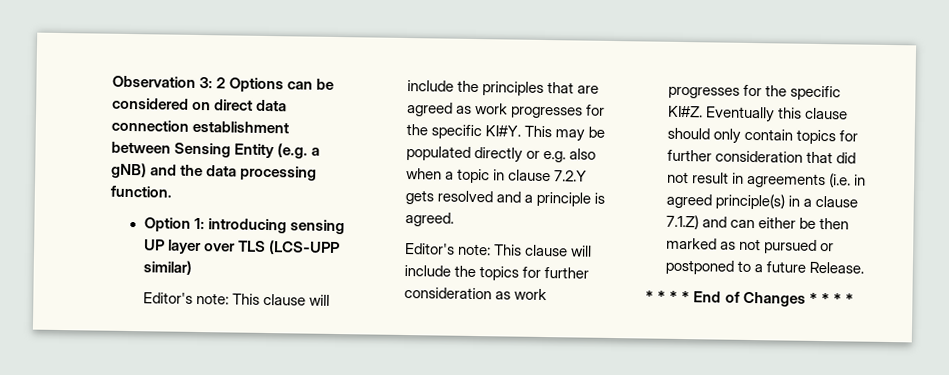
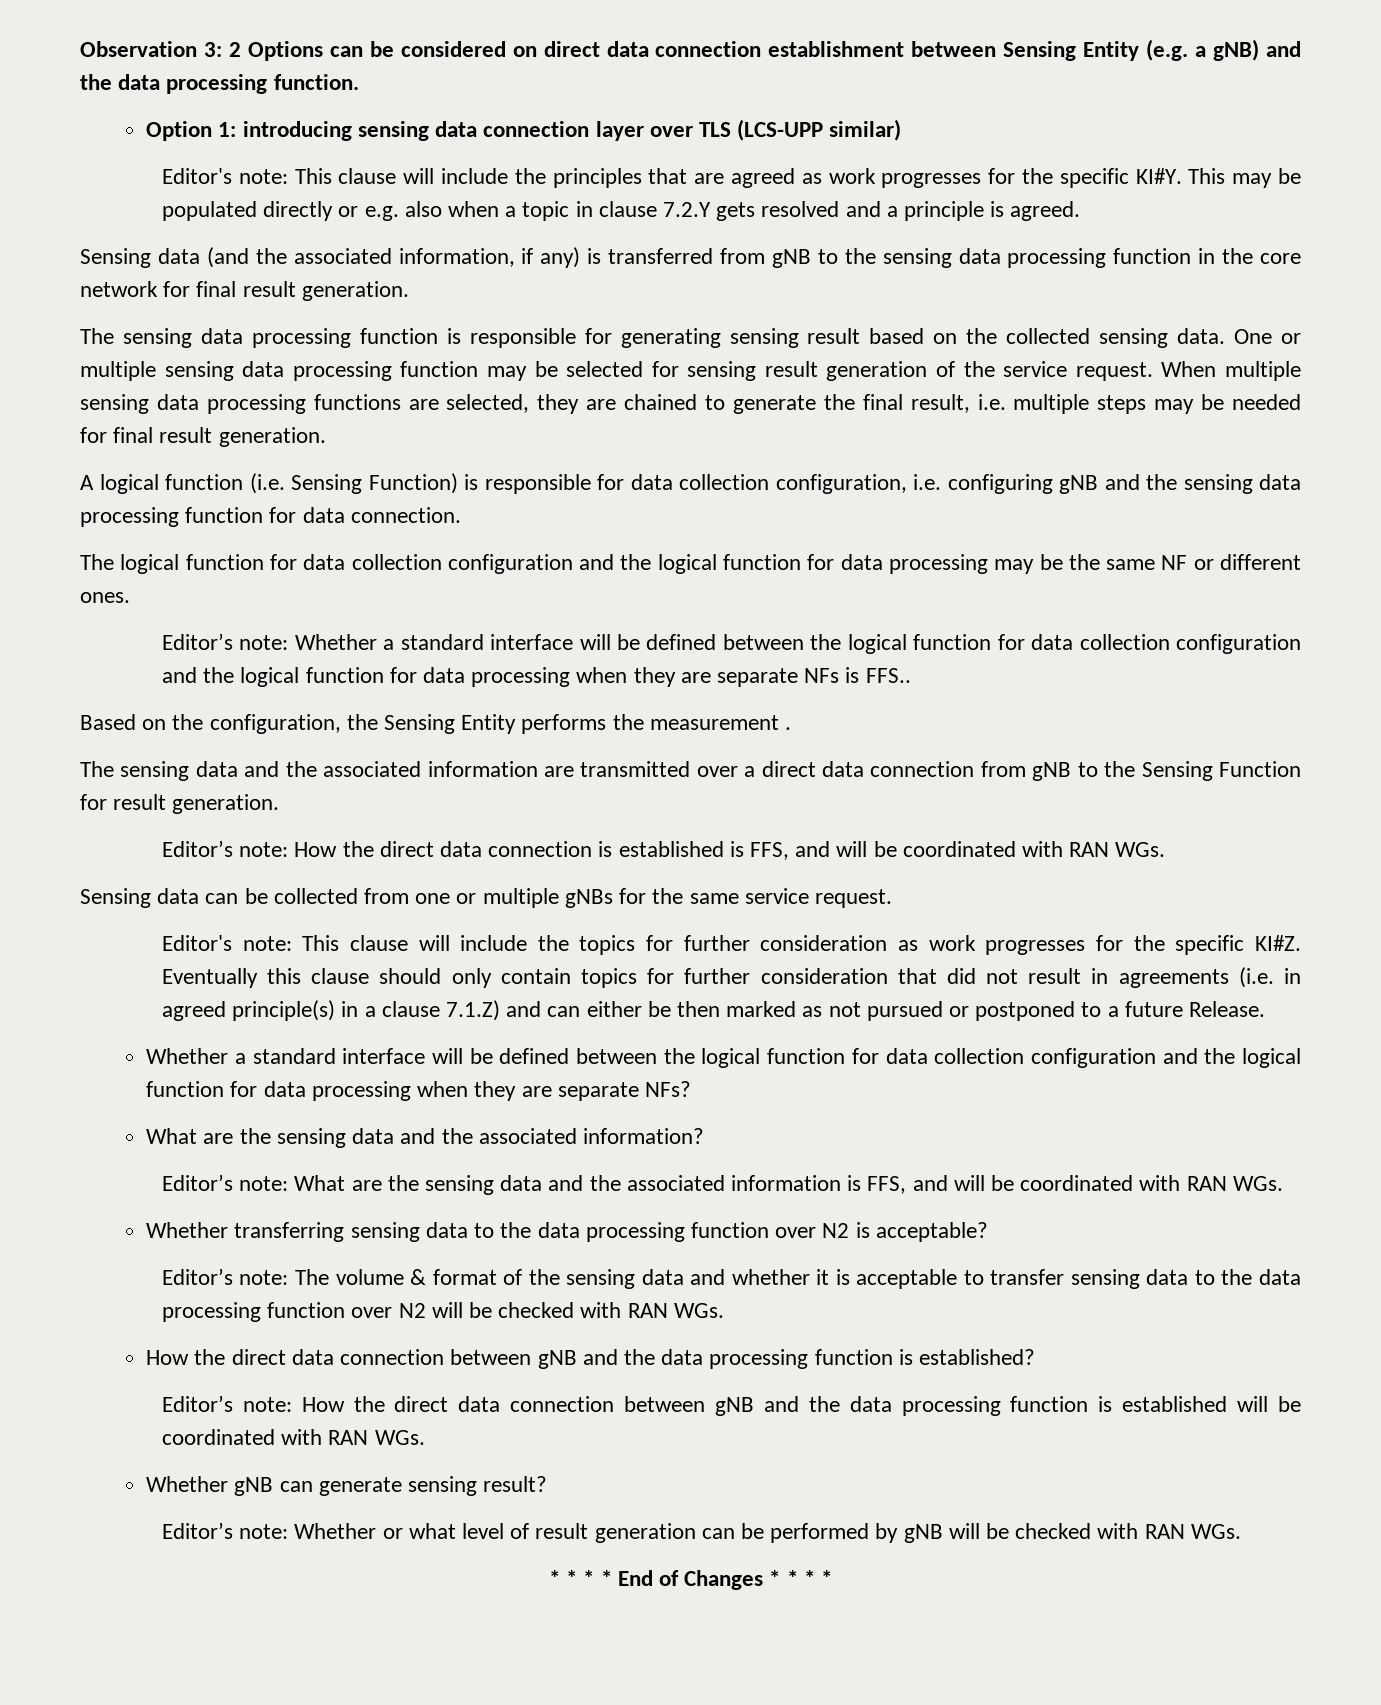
- Option 1: introducing sensing UP layer over TLS (LCS-UPP similar)
+ Option 1: introducing sensing data connection layer over TLS (LCS-UPP similar)
+ Sensing data (and the associated information, if any) is transferred from gNB to the sensing data processing function in the core network for final result generation.
+ The sensing data processing function is responsible for generating sensing result based on the collected sensing data. One or multiple sensing data processing function may be selected for sensing result generation of the service request. When multiple sensing data processing functions are selected, they are chained to generate the final result, i.e. multiple steps may be needed for final result generation.
+ A logical function (i.e. Sensing Function) is responsible for data collection configuration, i.e. configuring gNB and the sensing data processing function for data connection.
+ The logical function for data collection configuration and the logical function for data processing may be the same NF or different ones.
+ Editor’s note: Whether a standard interface will be defined between the logical function for data collection configuration and the logical function for data processing when they are separate NFs is FFS..
+ Based on the configuration, the Sensing Entity performs the measurement .
+ The sensing data and the associated information are transmitted over a direct data connection from gNB to the Sensing Function for result generation.
+ Editor’s note: How the direct data connection is established is FFS, and will be coordinated with RAN WGs.
+ Sensing data can be collected from one or multiple gNBs for the same service request.
+ Whether a standard interface will be defined between the logical function for data collection configuration and the logical function for data processing when they are separate NFs?
+ What are the sensing data and the associated information?
+ Editor’s note: What are the sensing data and the associated information is FFS, and will be coordinated with RAN WGs.
+ Whether transferring sensing data to the data processing function over N2 is acceptable?
+ Editor’s note: The volume & format of the sensing data and whether it is acceptable to transfer sensing data to the data processing function over N2 will be checked with RAN WGs.
+ How the direct data connection between gNB and the data processing function is established?
+ Editor’s note: How the direct data connection between gNB and the data processing function is established will be coordinated with RAN WGs.
+ Whether gNB can generate sensing result?
+ Editor’s note: Whether or what level of result generation can be performed by gNB will be checked with RAN WGs.

